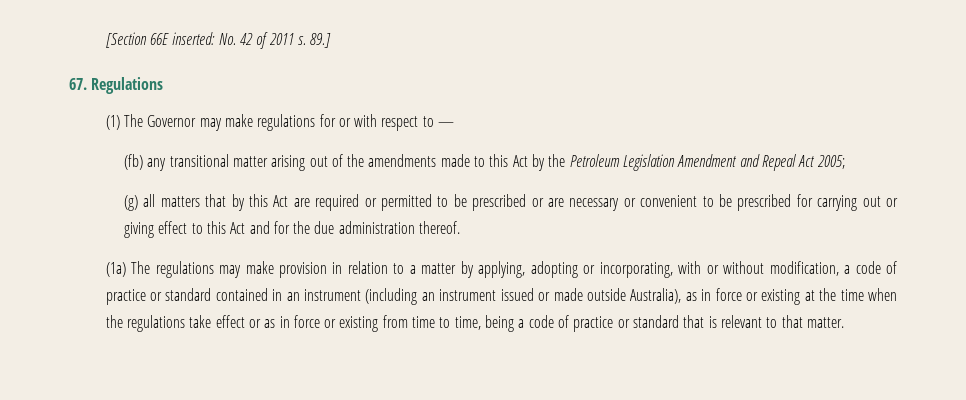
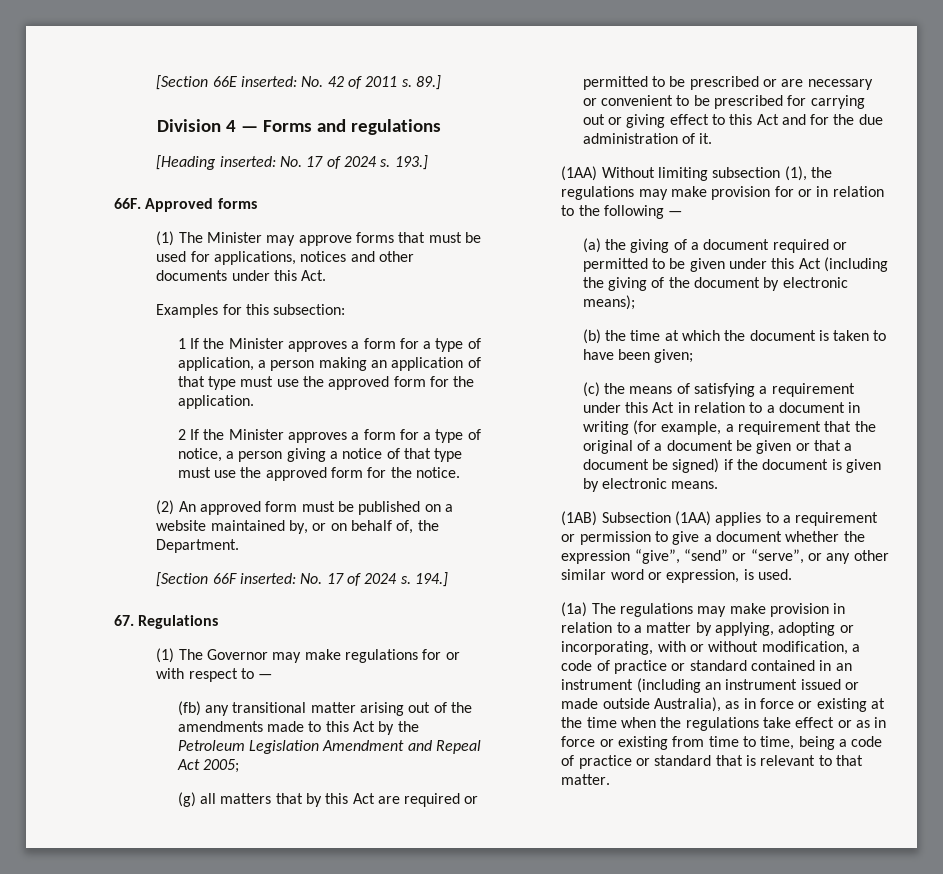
+ Division 4 — Forms and regulations
+ [Heading inserted: No. 17 of 2024 s. 193.]
+ 66F. Approved forms
+ (1) The Minister may approve forms that must be used for applications, notices and other documents under this Act.
+ Examples for this subsection:
+ 1 If the Minister approves a form for a type of application, a person making an application of that type must use the approved form for the application.
+ 2 If the Minister approves a form for a type of notice, a person giving a notice of that type must use the approved form for the notice.
+ (2) An approved form must be published on a website maintained by, or on behalf of, the Department.
+ [Section 66F inserted: No. 17 of 2024 s. 194.]
- (g) all matters that by this Act are required or permitted to be prescribed or are necessary or convenient to be prescribed for carrying out or giving effect to this Act and for the due administration thereof.
+ (g) all matters that by this Act are required or permitted to be prescribed or are necessary or convenient to be prescribed for carrying out or giving effect to this Act and for the due administration of it.
+ (1AA) Without limiting subsection (1), the regulations may make provision for or in relation to the following —
+ (a) the giving of a document required or permitted to be given under this Act (including the giving of the document by electronic means);
+ (b) the time at which the document is taken to have been given;
+ (c) the means of satisfying a requirement under this Act in relation to a document in writing (for example, a requirement that the original of a document be given or that a document be signed) if the document is given by electronic means.
+ (1AB) Subsection (1AA) applies to a requirement or permission to give a document whether the expression “give”, “send” or “serve”, or any other similar word or expression, is used.

